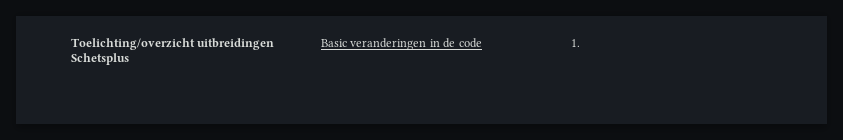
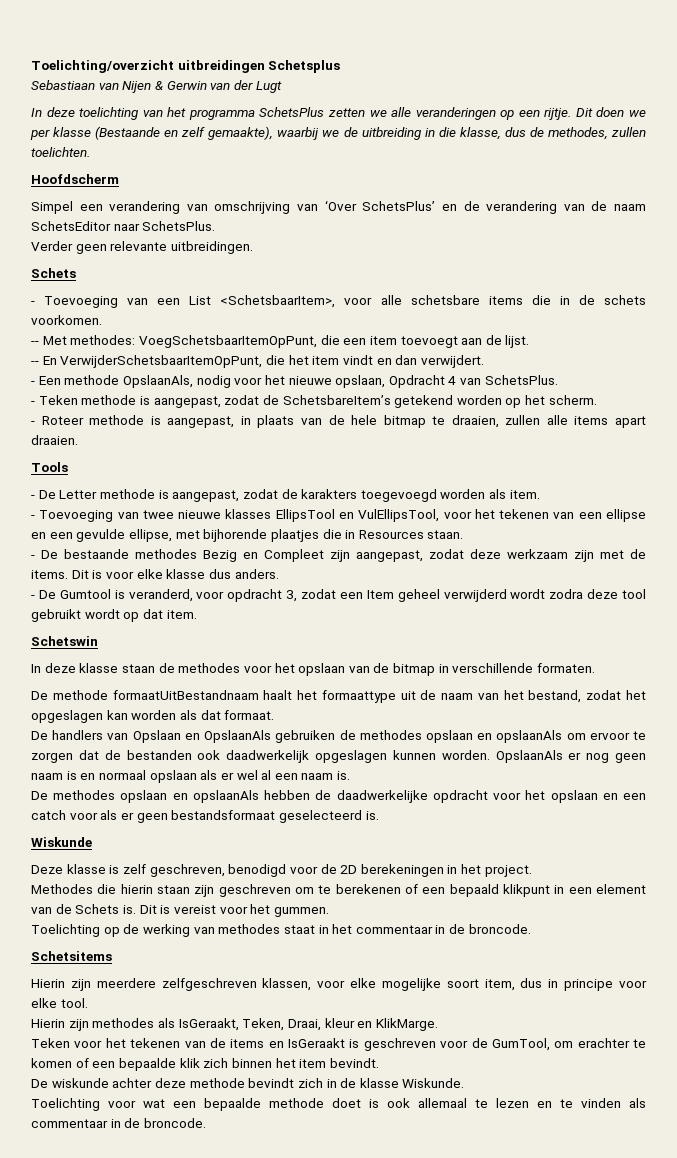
- Basic veranderingen in de code
- 1.
+ Sebastiaan van Nijen & Gerwin van der Lugt
+ In deze toelichting van het programma SchetsPlus zetten we alle veranderingen op een rijtje. Dit doen we per klasse (Bestaande en zelf gemaakte), waarbij we de uitbreiding in die klasse, dus de methodes, zullen toelichten.
+ Hoofdscherm
+ Simpel een verandering van omschrijving van ‘Over SchetsPlus’ en de verandering van de naam SchetsEditor naar SchetsPlus.
+ Verder geen relevante uitbreidingen.
+ Schets
+ - Toevoeging van een List <SchetsbaarItem>, voor alle schetsbare items die in de schets voorkomen.
+ -- Met methodes: VoegSchetsbaarItemOpPunt, die een item toevoegt aan de lijst.
+ -- En VerwijderSchetsbaarItemOpPunt, die het item vindt en dan verwijdert.
+ - Een methode OpslaanAls, nodig voor het nieuwe opslaan, Opdracht 4 van SchetsPlus.
+ - Teken methode is aangepast, zodat de SchetsbareItem’s getekend worden op het scherm.
+ - Roteer methode is aangepast, in plaats van de hele bitmap te draaien, zullen alle items apart draaien.
+ Tools
+ - De Letter methode is aangepast, zodat de karakters toegevoegd worden als item.
+ - Toevoeging van twee nieuwe klasses EllipsTool en VulEllipsTool, voor het tekenen van een ellipse en een gevulde ellipse, met bijhorende plaatjes die in Resources staan.
+ - De bestaande methodes Bezig en Compleet zijn aangepast, zodat deze werkzaam zijn met de items. Dit is voor elke klasse dus anders.
+ - De Gumtool is veranderd, voor opdracht 3, zodat een Item geheel verwijderd wordt zodra deze tool gebruikt wordt op dat item.
+ Schetswin
+ In deze klasse staan de methodes voor het opslaan van de bitmap in verschillende formaten.
+ De methode formaatUitBestandnaam haalt het formaattype uit de naam van het bestand, zodat het opgeslagen kan worden als dat formaat.
+ De handlers van Opslaan en OpslaanAls gebruiken de methodes opslaan en opslaanAls om ervoor te zorgen dat de bestanden ook daadwerkelijk opgeslagen kunnen worden. OpslaanAls er nog geen naam is en normaal opslaan als er wel al een naam is.
+ De methodes opslaan en opslaanAls hebben de daadwerkelijke opdracht voor het opslaan en een catch voor als er geen bestandsformaat geselecteerd is.
+ Wiskunde
+ Deze klasse is zelf geschreven, benodigd voor de 2D berekeningen in het project.
+ Methodes die hierin staan zijn geschreven om te berekenen of een bepaald klikpunt in een element van de Schets is. Dit is vereist voor het gummen.
+ Toelichting op de werking van methodes staat in het commentaar in de broncode.
+ Schetsitems
+ Hierin zijn meerdere zelfgeschreven klassen, voor elke mogelijke soort item, dus in principe voor elke tool.
+ Hierin zijn methodes als IsGeraakt, Teken, Draai, kleur en KlikMarge.
+ Teken voor het tekenen van de items en IsGeraakt is geschreven voor de GumTool, om erachter te komen of een bepaalde klik zich binnen het item bevindt.
+ De wiskunde achter deze methode bevindt zich in de klasse Wiskunde.
+ Toelichting voor wat een bepaalde methode doet is ook allemaal te lezen en te vinden als commentaar in de broncode.

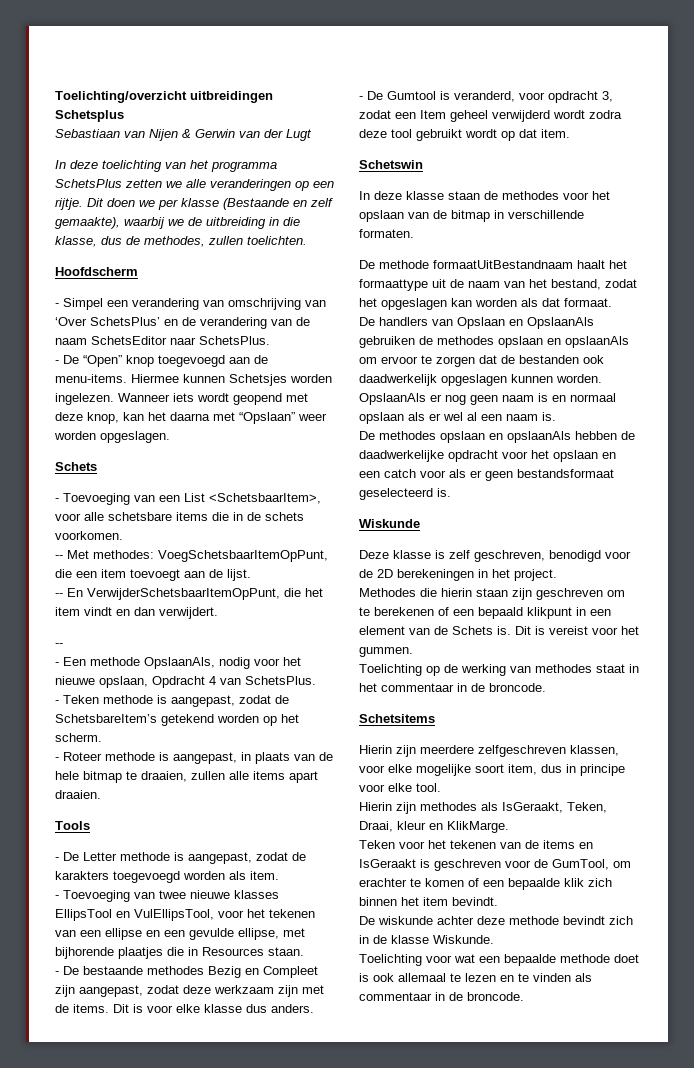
- Simpel een verandering van omschrijving van ‘Over SchetsPlus’ en de verandering van de naam SchetsEditor naar SchetsPlus.
+ - Simpel een verandering van omschrijving van ‘Over SchetsPlus’ en de verandering van de naam SchetsEditor naar SchetsPlus.
- Verder geen relevante uitbreidingen.
+ - De “Open” knop toegevoegd aan de menu-items. Hiermee kunnen Schetsjes worden ingelezen. Wanneer iets wordt geopend met deze knop, kan het daarna met “Opslaan” weer worden opgeslagen.
  -- En VerwijderSchetsbaarItemOpPunt, die het item vindt en dan verwijdert.
+ --

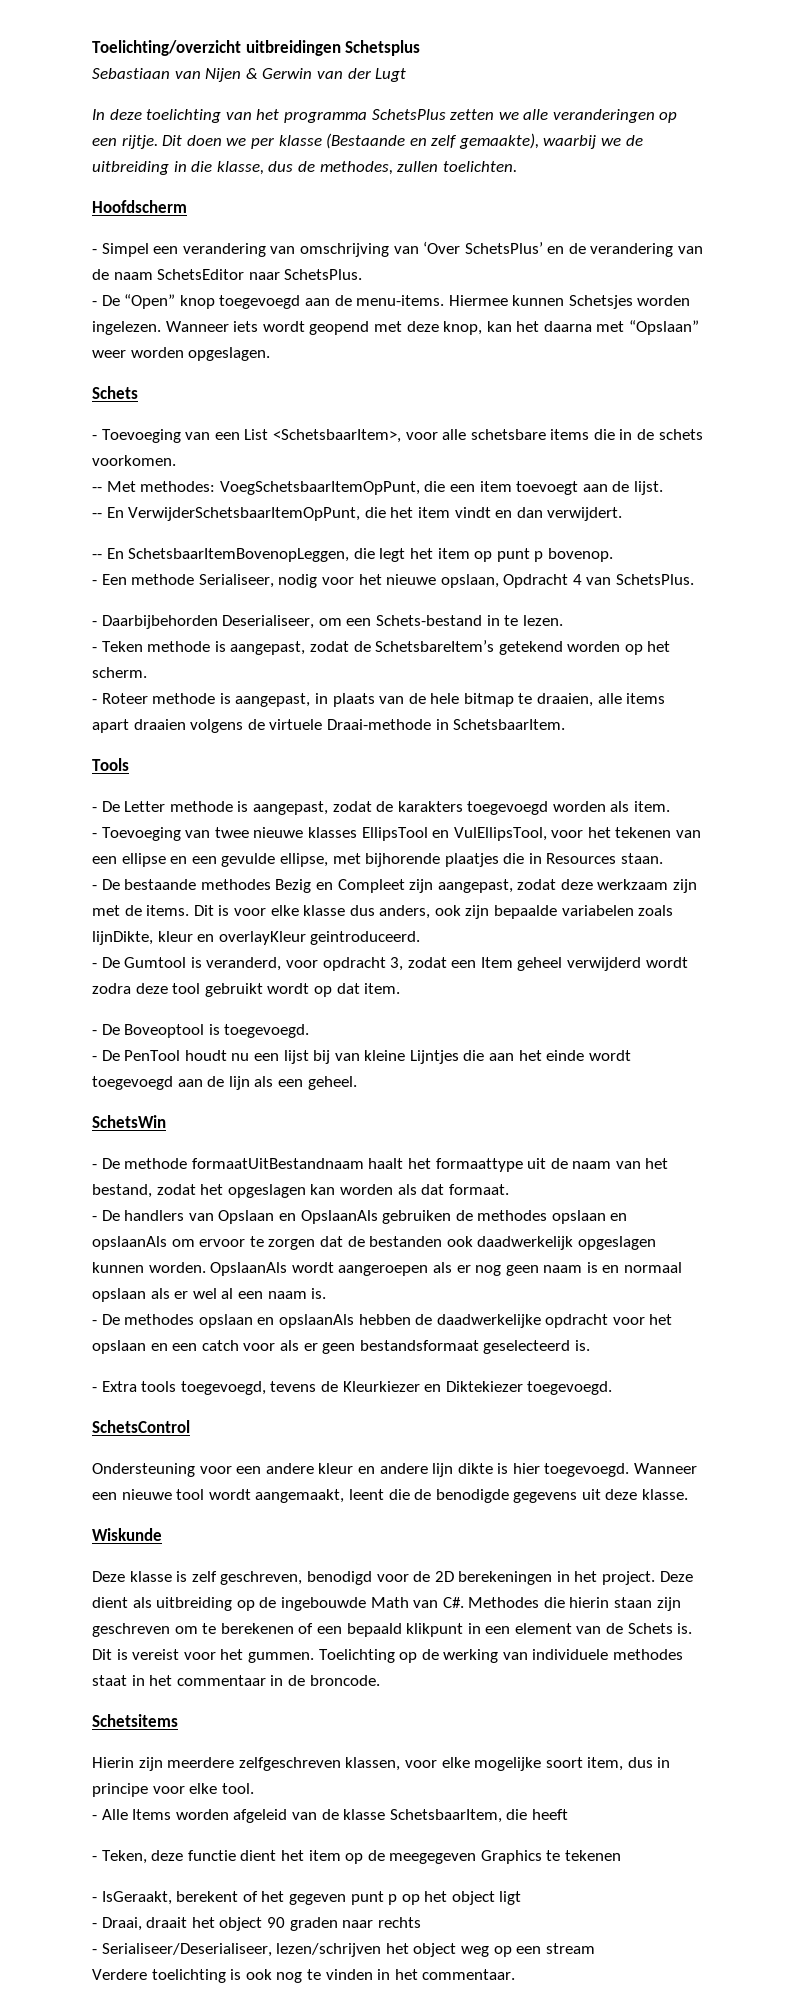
  -- En VerwijderSchetsbaarItemOpPunt, die het item vindt en dan verwijdert.
- --
+ -- En SchetsbaarItemBovenopLeggen, die legt het item op punt p bovenop.
- - Een methode OpslaanAls, nodig voor het nieuwe opslaan, Opdracht 4 van SchetsPlus.
+ - Een methode Serialiseer, nodig voor het nieuwe opslaan, Opdracht 4 van SchetsPlus.
+ - Daarbijbehorden Deserialiseer, om een Schets-bestand in te lezen.
- - Roteer methode is aangepast, in plaats van de hele bitmap te draaien, zullen alle items apart draaien.
+ - Roteer methode is aangepast, in plaats van de hele bitmap te draaien, alle items apart draaien volgens de virtuele Draai-methode in SchetsbaarItem.
- Dit is voor elke klasse dus anders.
+ Dit is voor elke klasse dus anders, ook zijn bepaalde variabelen zoals lijnDikte, kleur en overlayKleur geintroduceerd.
- Schetswin
- In deze klasse staan de methodes voor het opslaan van de bitmap in verschillende formaten.
- De methode formaatUitBestandnaam haalt het formaattype uit de naam van het bestand, zodat het opgeslagen kan worden als dat formaat.
+ - De Boveoptool is toegevoegd.
+ - De PenTool houdt nu een lijst bij van kleine Lijntjes die aan het einde wordt toegevoegd aan de lijn als een geheel.
+ SchetsWin
+ - De methode formaatUitBestandnaam haalt het formaattype uit de naam van het bestand, zodat het opgeslagen kan worden als dat formaat.
- De handlers van Opslaan en OpslaanAls gebruiken de methodes opslaan en opslaanAls om ervoor te zorgen dat de bestanden ook daadwerkelijk opgeslagen kunnen worden.
+ - De handlers van Opslaan en OpslaanAls gebruiken de methodes opslaan en opslaanAls om ervoor te zorgen dat de bestanden ook daadwerkelijk opgeslagen kunnen worden.
- OpslaanAls er nog geen naam is en normaal opslaan als er wel al een naam is.
+ OpslaanAls wordt aangeroepen als er nog geen naam is en normaal opslaan als er wel al een naam is.
- De methodes opslaan en opslaanAls hebben de daadwerkelijke opdracht voor het opslaan en een catch voor als er geen bestandsformaat geselecteerd is.
+ - De methodes opslaan en opslaanAls hebben de daadwerkelijke opdracht voor het opslaan en een catch voor als er geen bestandsformaat geselecteerd is.
+ - Extra tools toegevoegd, tevens de Kleurkiezer en Diktekiezer toegevoegd.
+ SchetsControl
+ Ondersteuning voor een andere kleur en andere lijn dikte is hier toegevoegd. Wanneer een nieuwe tool wordt aangemaakt, leent die de benodigde gegevens uit deze klasse.
- Deze klasse is zelf geschreven, benodigd voor de 2D berekeningen in het project.
- Methodes die hierin staan zijn geschreven om te berekenen of een bepaald klikpunt in een element van de Schets is.
+ Deze klasse is zelf geschreven, benodigd voor de 2D berekeningen in het project. Deze dient als uitbreiding op de ingebouwde Math van C#. Methodes die hierin staan zijn geschreven om te berekenen of een bepaald klikpunt in een element van de Schets is.
- Dit is vereist voor het gummen.
- Toelichting op de werking van methodes staat in het commentaar in de broncode.
+ Dit is vereist voor het gummen. Toelichting op de werking van individuele methodes staat in het commentaar in de broncode.
- Hierin zijn methodes als IsGeraakt, Teken, Draai, kleur en KlikMarge.
- Teken voor het tekenen van de items en IsGeraakt is geschreven voor de GumTool, om erachter te komen of een bepaalde klik zich binnen het item bevindt.
- De wiskunde achter deze methode bevindt zich in de klasse Wiskunde.
- Toelichting voor wat een bepaalde methode doet is ook allemaal te lezen en te vinden als commentaar in de broncode.
+ - Alle Items worden afgeleid van de klasse SchetsbaarItem, die heeft
+ - Teken, deze functie dient het item op de meegegeven Graphics te tekenen
+ - IsGeraakt, berekent of het gegeven punt p op het object ligt
+ - Draai, draait het object 90 graden naar rechts
+ - Serialiseer/Deserialiseer, lezen/schrijven het object weg op een stream
+ Verdere toelichting is ook nog te vinden in het commentaar.

